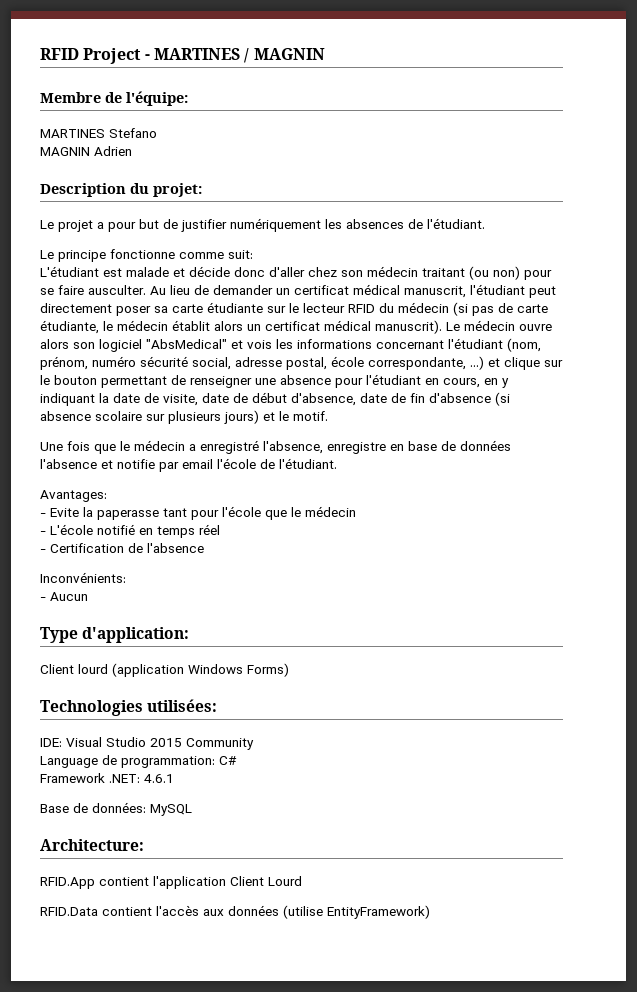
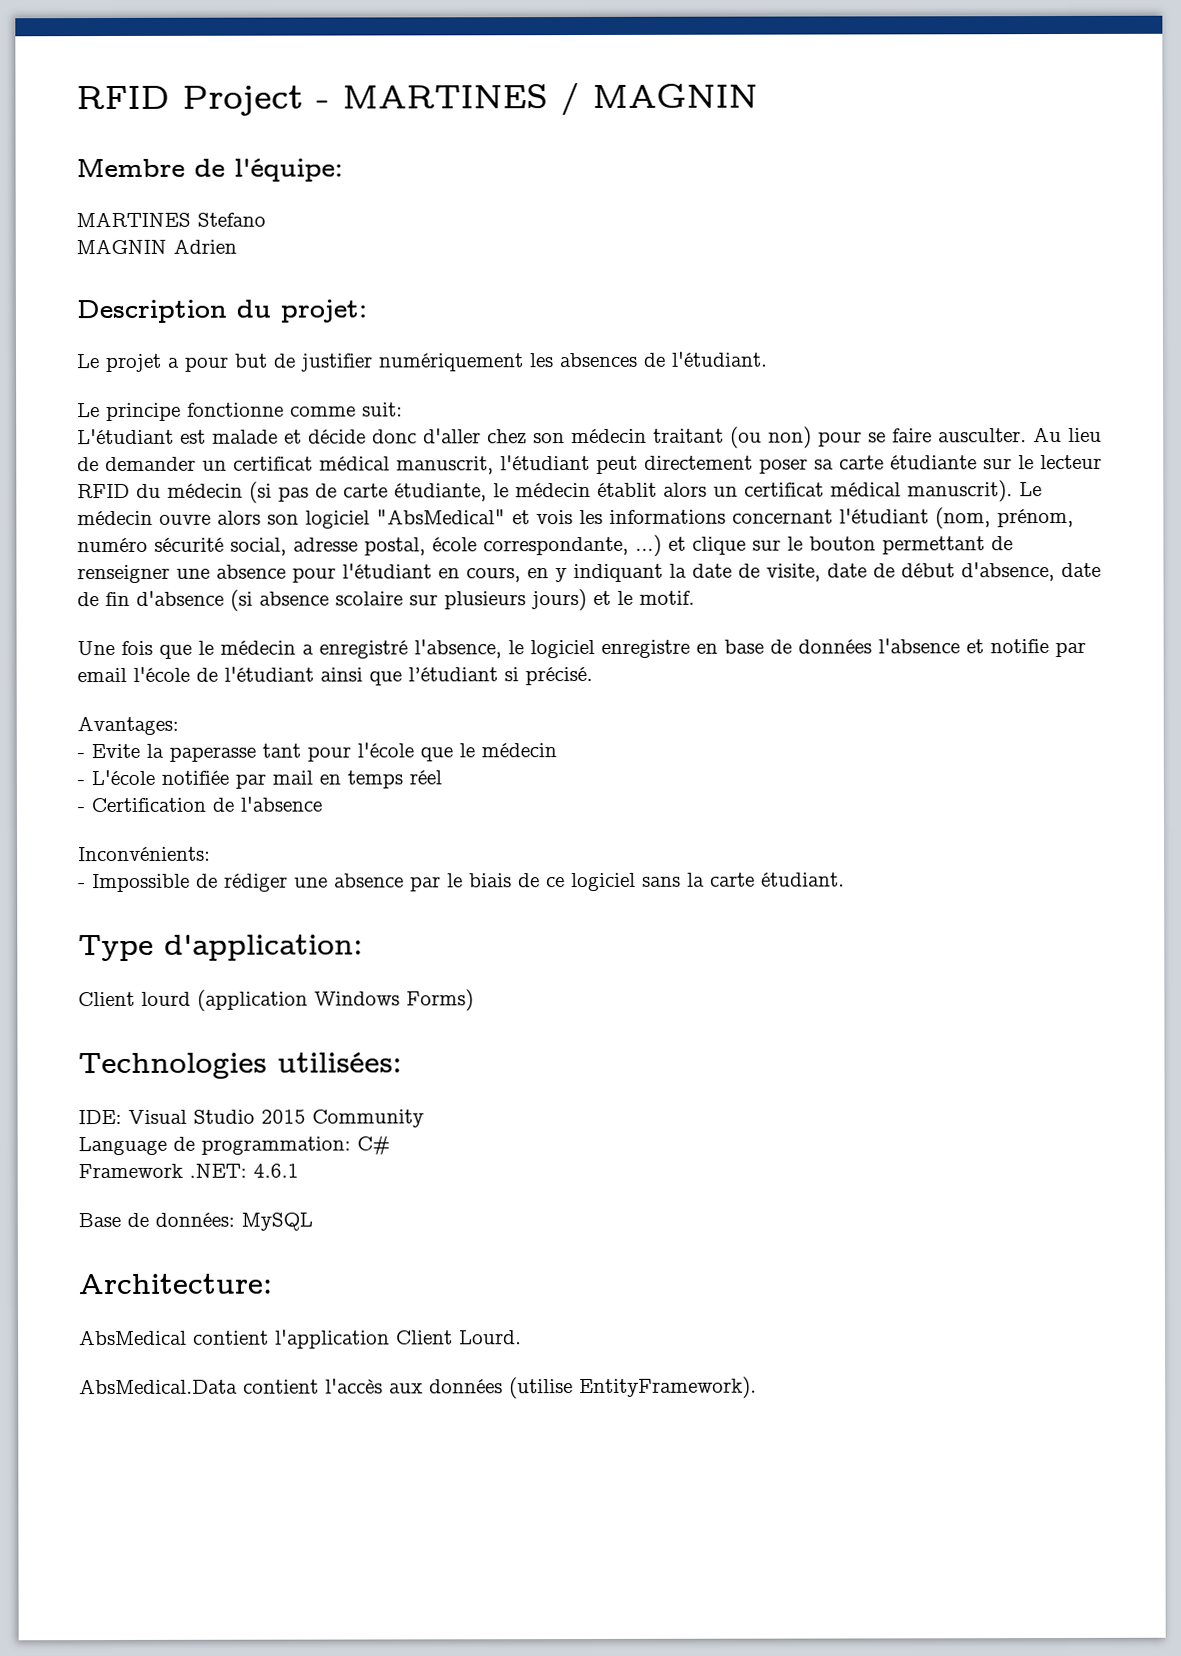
- Une fois que le médecin a enregistré l'absence, enregistre en base de données l'absence et notifie par email l'école de l'étudiant.
+ Une fois que le médecin a enregistré l'absence, le logiciel enregistre en base de données l'absence et notifie par email l'école de l'étudiant ainsi que l’étudiant si précisé.
- - L'école notifié en temps réel
+ - L'école notifiée par mail en temps réel
- - Aucun
+ - Impossible de rédiger une absence par le biais de ce logiciel sans la carte étudiant.
- RFID.App contient l'application Client Lourd
- RFID.Data contient l'accès aux données (utilise EntityFramework)
+ AbsMedical contient l'application Client Lourd.
+ AbsMedical.Data contient l'accès aux données (utilise EntityFramework).

